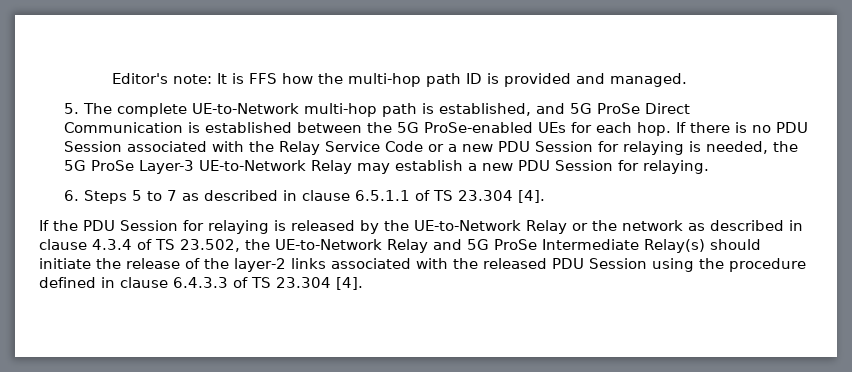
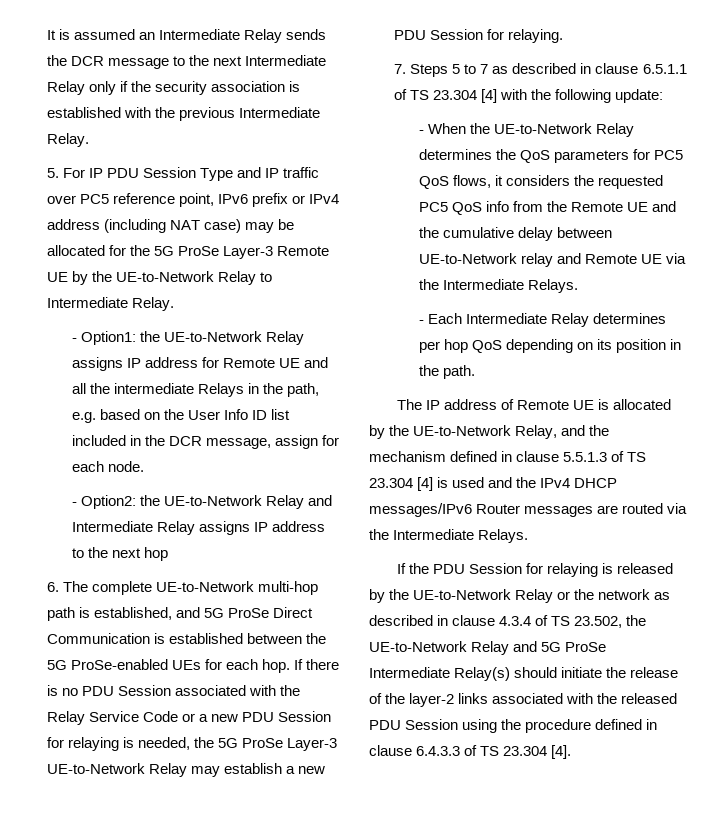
- Editor's note: It is FFS how the multi-hop path ID is provided and managed.
- 5. The complete UE-to-Network multi-hop path is established, and 5G ProSe Direct Communication is established between the 5G ProSe-enabled UEs for each hop.
+ It is assumed an Intermediate Relay sends the DCR message to the next Intermediate Relay only if the security association is established with the previous Intermediate Relay.
+ 5. For IP PDU Session Type and IP traffic over PC5 reference point, IPv6 prefix or IPv4 address (including NAT case) may be allocated for the 5G ProSe Layer-3 Remote UE by the UE-to-Network Relay to Intermediate Relay.
+ - Option1: the UE-to-Network Relay assigns IP address for Remote UE and all the intermediate Relays in the path, e.g. based on the User Info ID list included in the DCR message, assign for each node.
+ - Option2: the UE-to-Network Relay and Intermediate Relay assigns IP address to the next hop
+ 6. The complete UE-to-Network multi-hop path is established, and 5G ProSe Direct Communication is established between the 5G ProSe-enabled UEs for each hop.
- 6. Steps 5 to 7 as described in clause 6.5.1.1 of TS 23.304 [4].
+ 7. Steps 5 to 7 as described in clause 6.5.1.1 of TS 23.304 [4] with the following update:
+ - When the UE-to-Network Relay determines the QoS parameters for PC5 QoS flows, it considers the requested PC5 QoS info from the Remote UE and the cumulative delay between UE-to-Network relay and Remote UE via the Intermediate Relays.
+ - Each Intermediate Relay determines per hop QoS depending on its position in the path.
+ The IP address of Remote UE is allocated by the UE-to-Network Relay, and the mechanism defined in clause 5.5.1.3 of TS 23.304 [4] is used and the IPv4 DHCP messages/IPv6 Router messages are routed via the Intermediate Relays.

